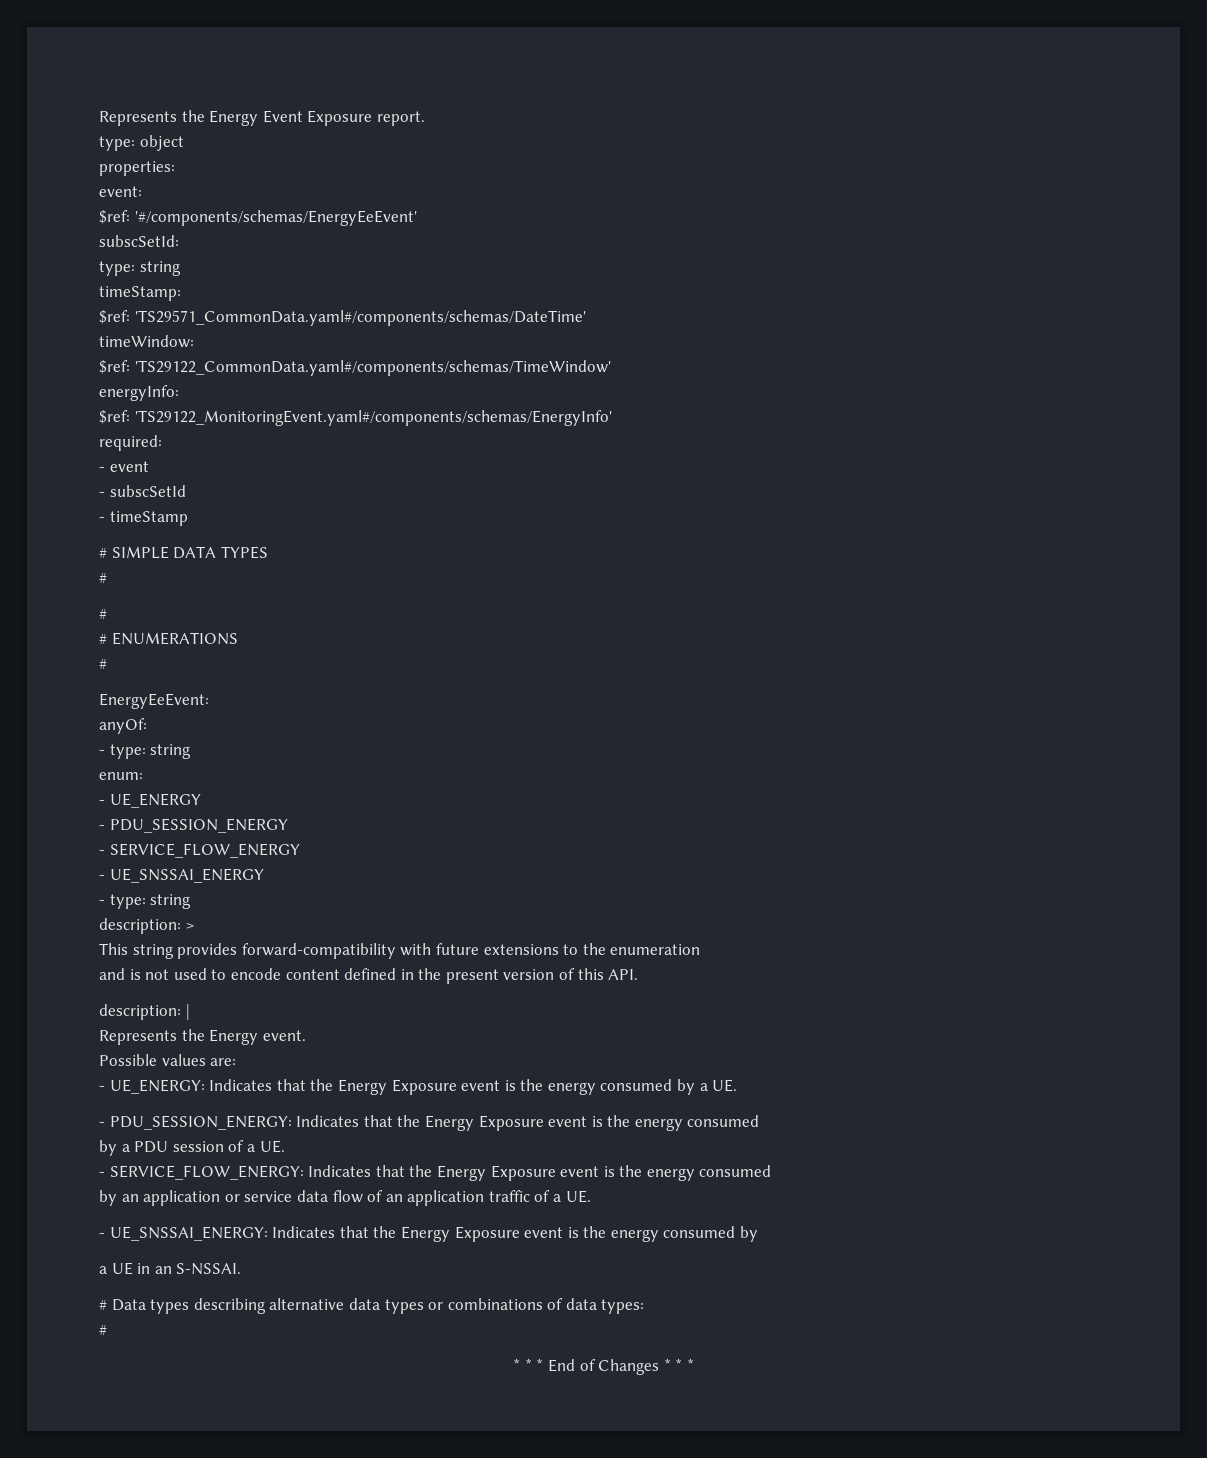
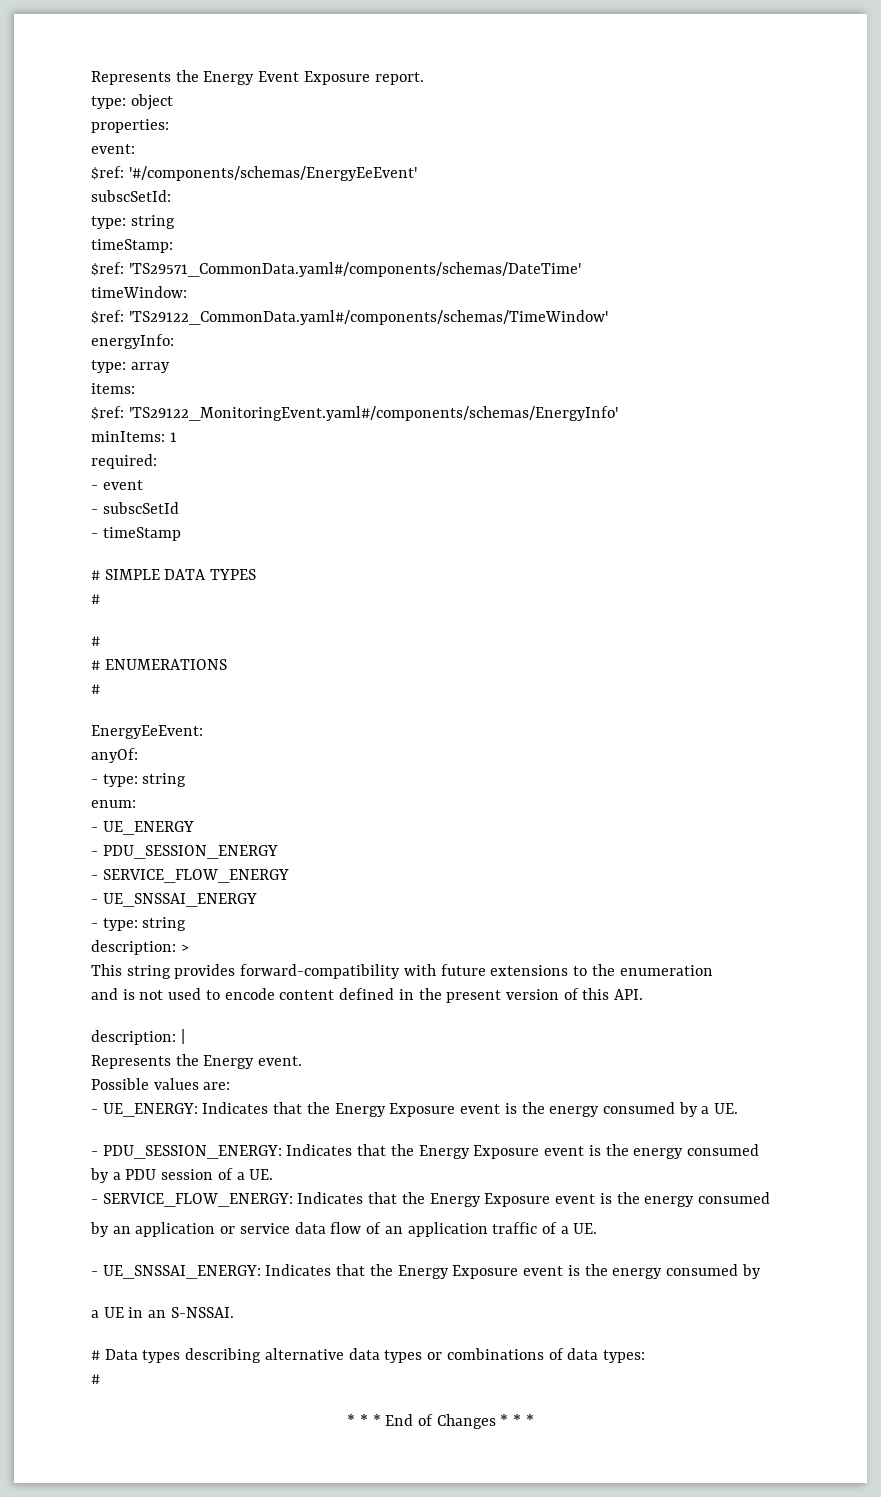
+ type: array
+ items:
+ minItems: 1

